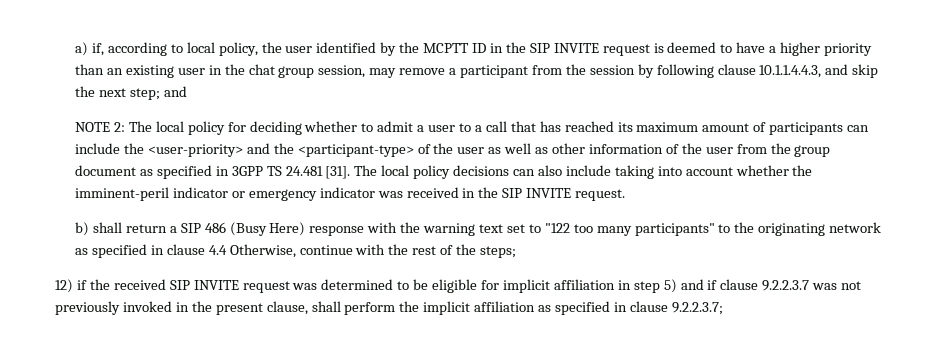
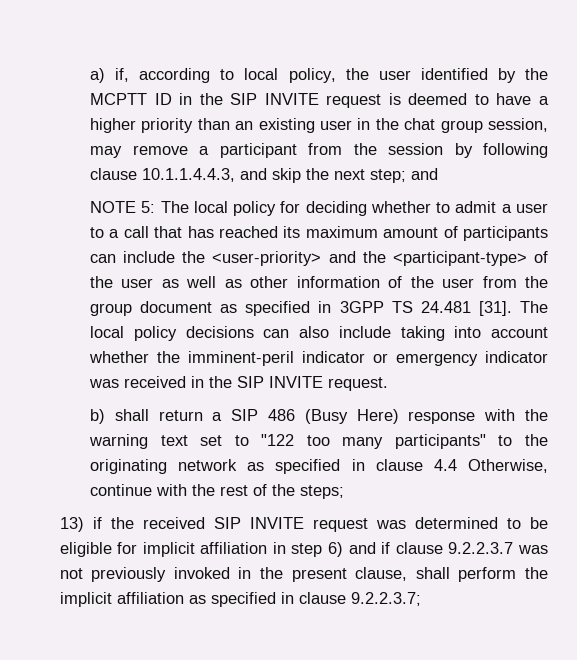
- NOTE 2: The local policy for deciding whether to admit a user to a call that has reached its maximum amount of participants can include the <user-priority> and the <participant-type> of the user as well as other information of the user from the group document as specified in 3GPP TS 24.481 [31].
+ NOTE 5: The local policy for deciding whether to admit a user to a call that has reached its maximum amount of participants can include the <user-priority> and the <participant-type> of the user as well as other information of the user from the group document as specified in 3GPP TS 24.481 [31].
- 12) if the received SIP INVITE request was determined to be eligible for implicit affiliation in step 5) and if clause 9.2.2.3.7 was not previously invoked in the present clause, shall perform the implicit affiliation as specified in clause 9.2.2.3.7;
+ 13) if the received SIP INVITE request was determined to be eligible for implicit affiliation in step 6) and if clause 9.2.2.3.7 was not previously invoked in the present clause, shall perform the implicit affiliation as specified in clause 9.2.2.3.7;

